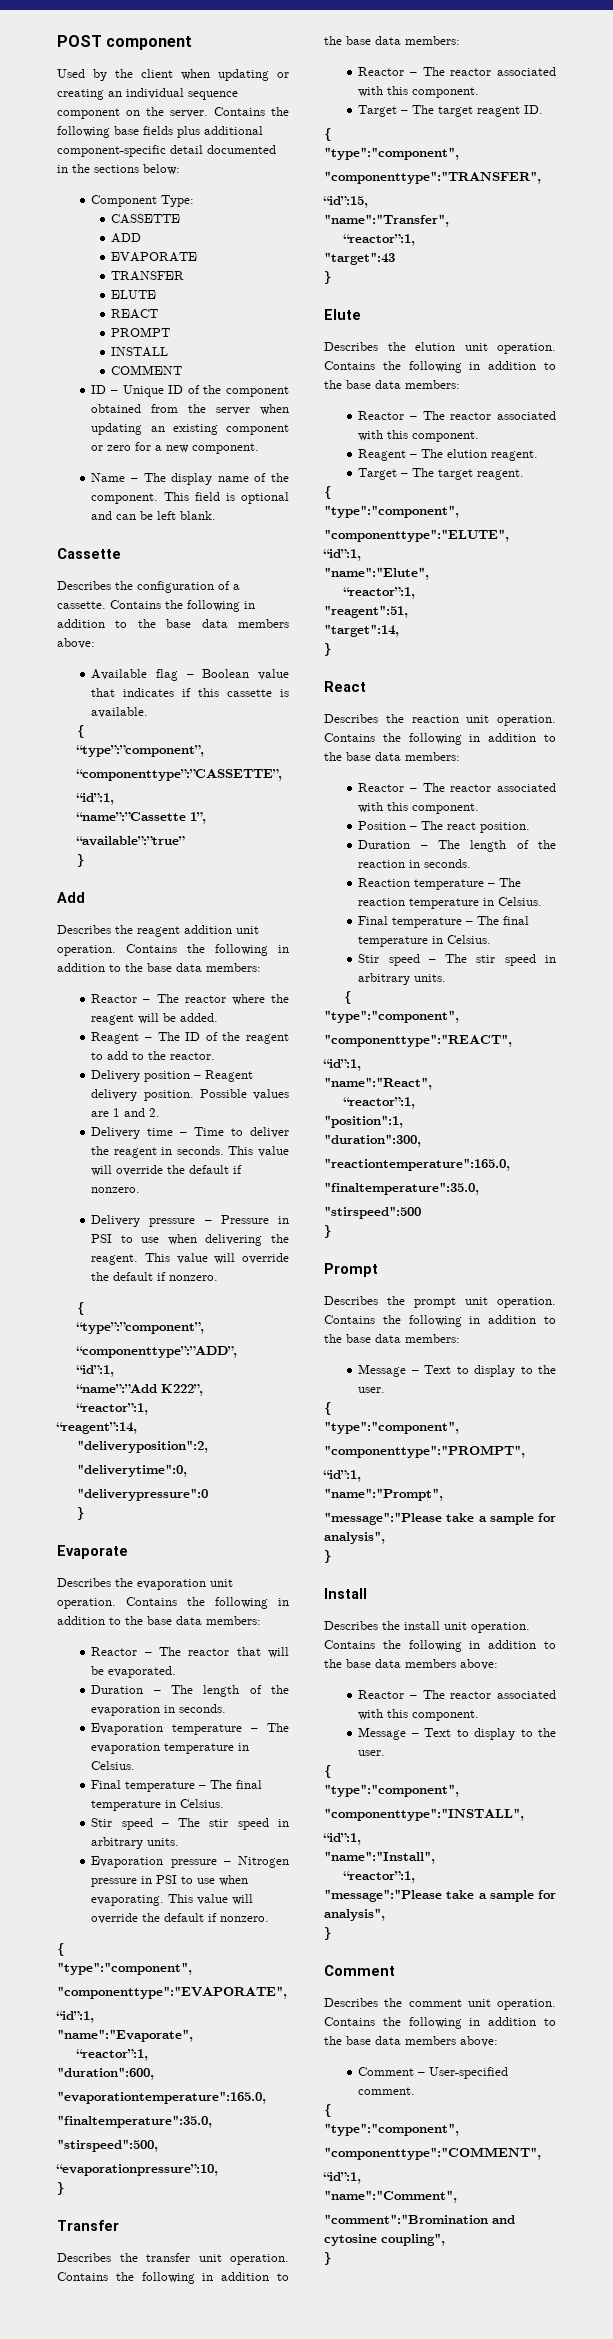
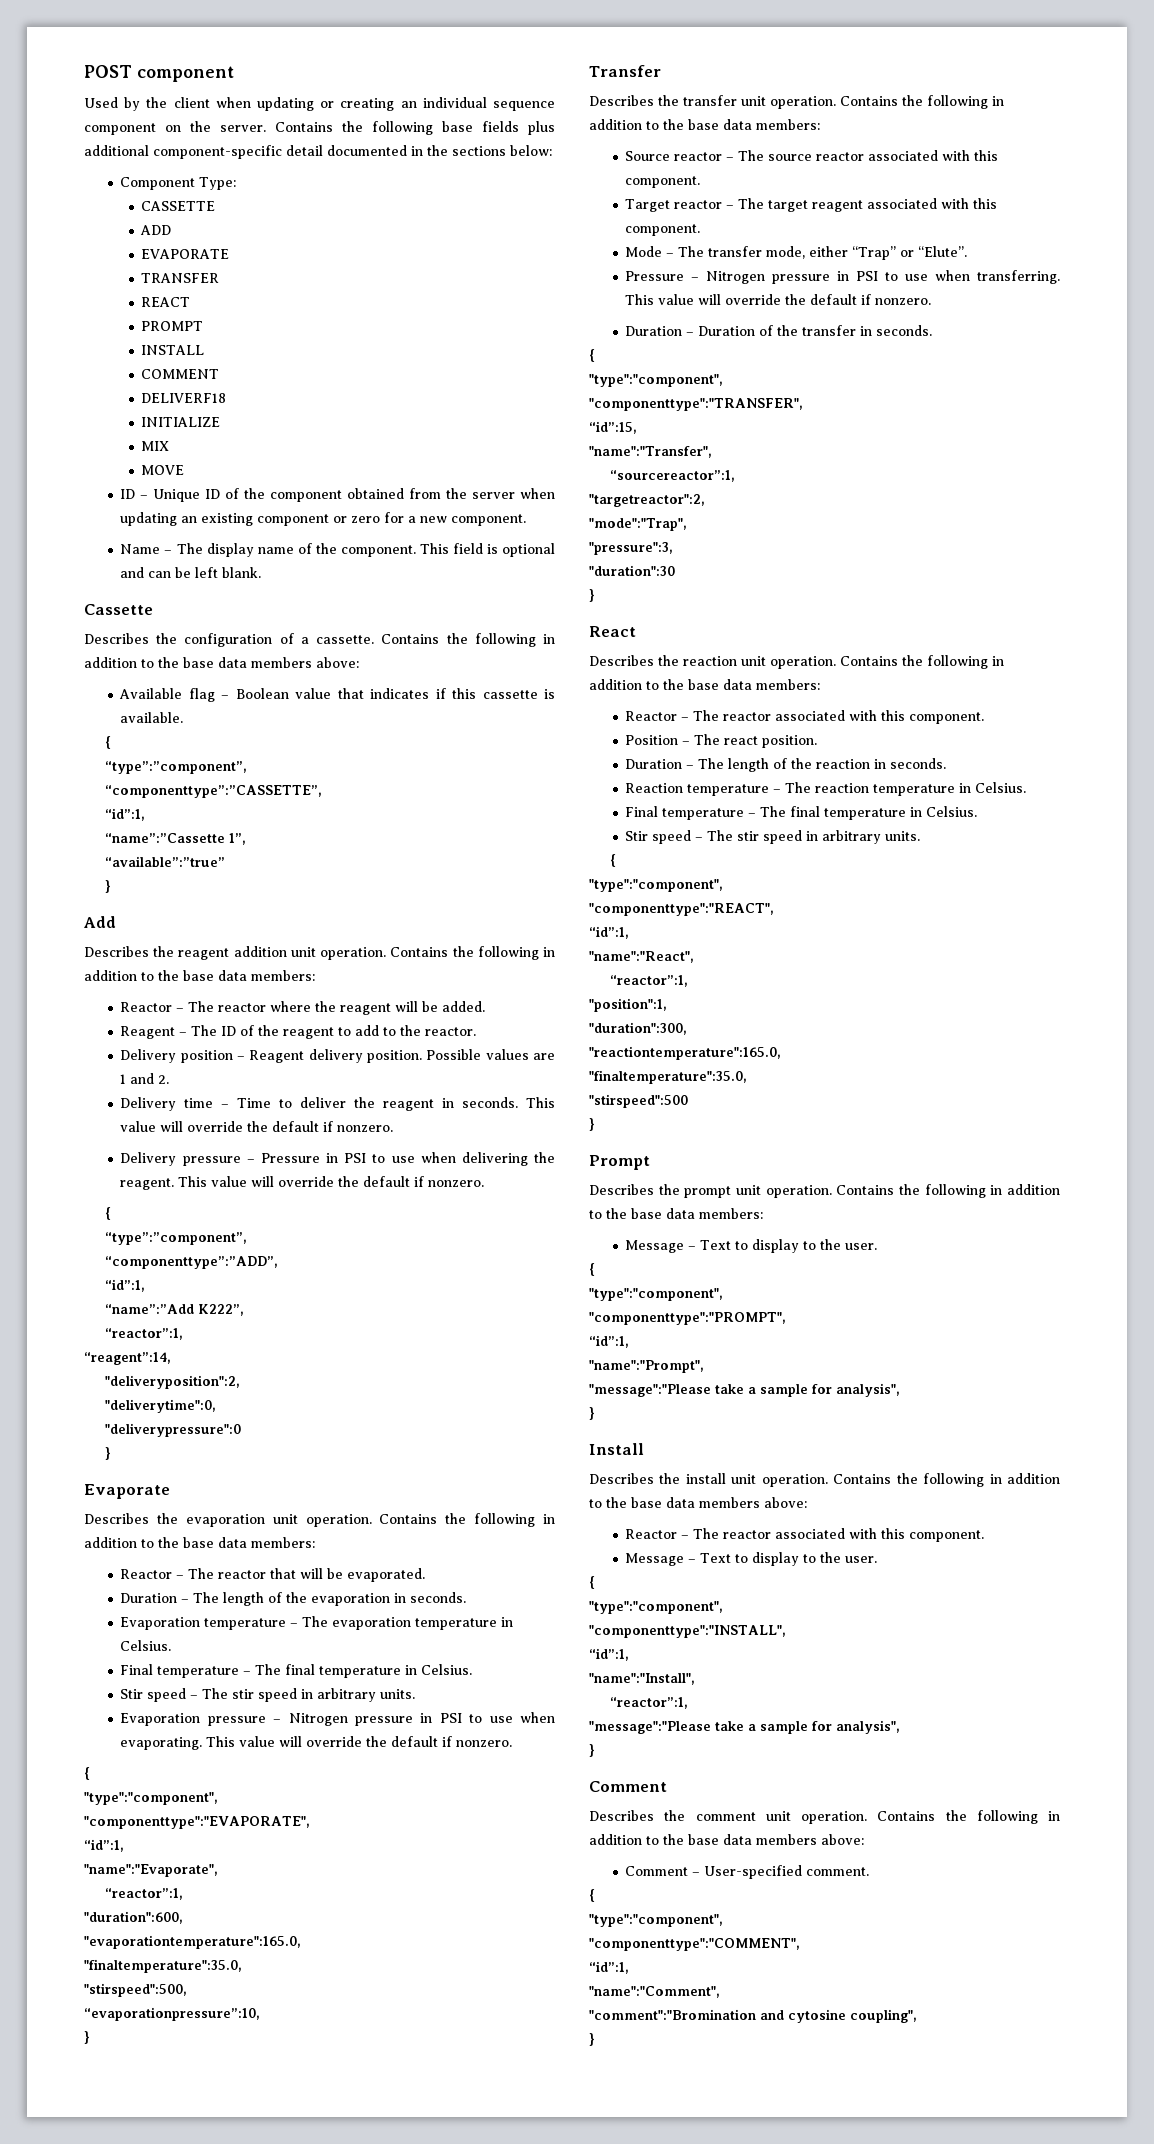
- ELUTE
+ DELIVERF18
+ INITIALIZE
+ MIX
+ MOVE
  Describes the transfer unit operation. Contains the following in addition to the base data members:
- Reactor – The reactor associated with this component.
+ Source reactor – The source reactor associated with this component.
- Target – The target reagent ID.
+ Target reactor – The target reagent associated with this component.
+ Mode – The transfer mode, either “Trap” or “Elute”.
+ Pressure – Nitrogen pressure in PSI to use when transferring. This value will override the default if nonzero.
+ Duration – Duration of the transfer in seconds.
  "name":"Transfer",
- “reactor”:1,
- "target":43
- }
- Elute
- Describes the elution unit operation. Contains the following in addition to the base data members:
- Reactor – The reactor associated with this component.
- Reagent – The elution reagent.
- Target – The target reagent.
- {
- "type":"component",
- "componenttype":"ELUTE",
- “id”:1,
- "name":"Elute",
- “reactor”:1,
- "reagent":51,
- "target":14,
+ “sourcereactor”:1,
+ "targetreactor":2,
+ "mode":"Trap",
+ "pressure":3,
+ "duration":30

